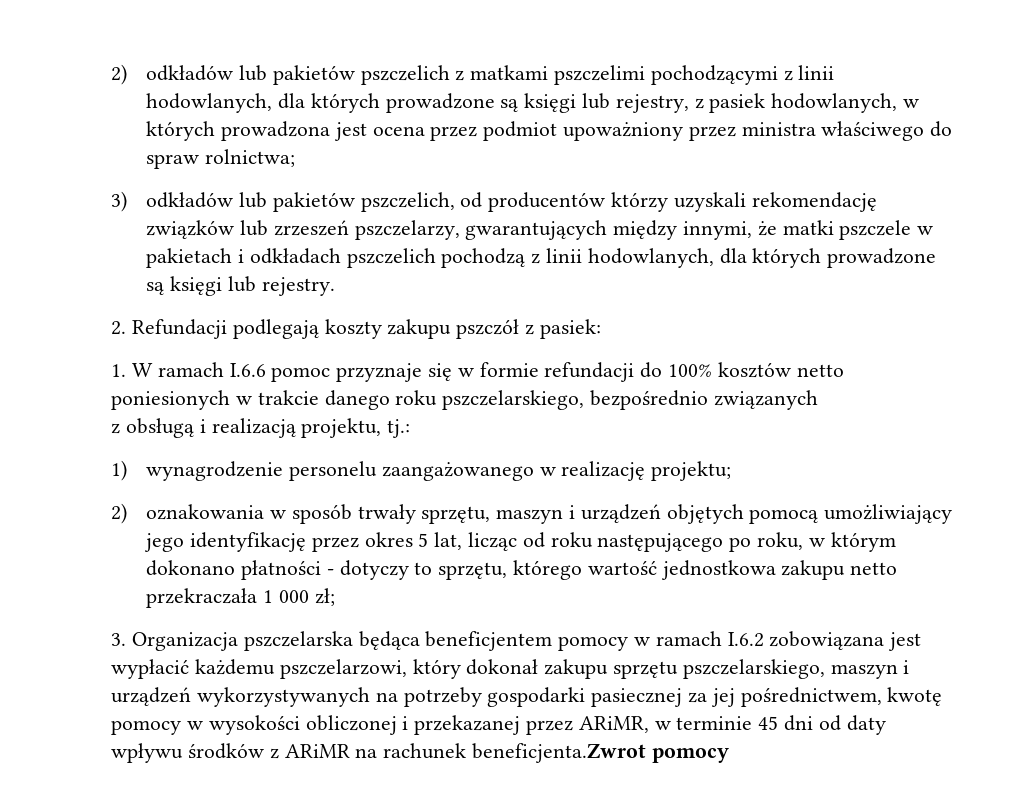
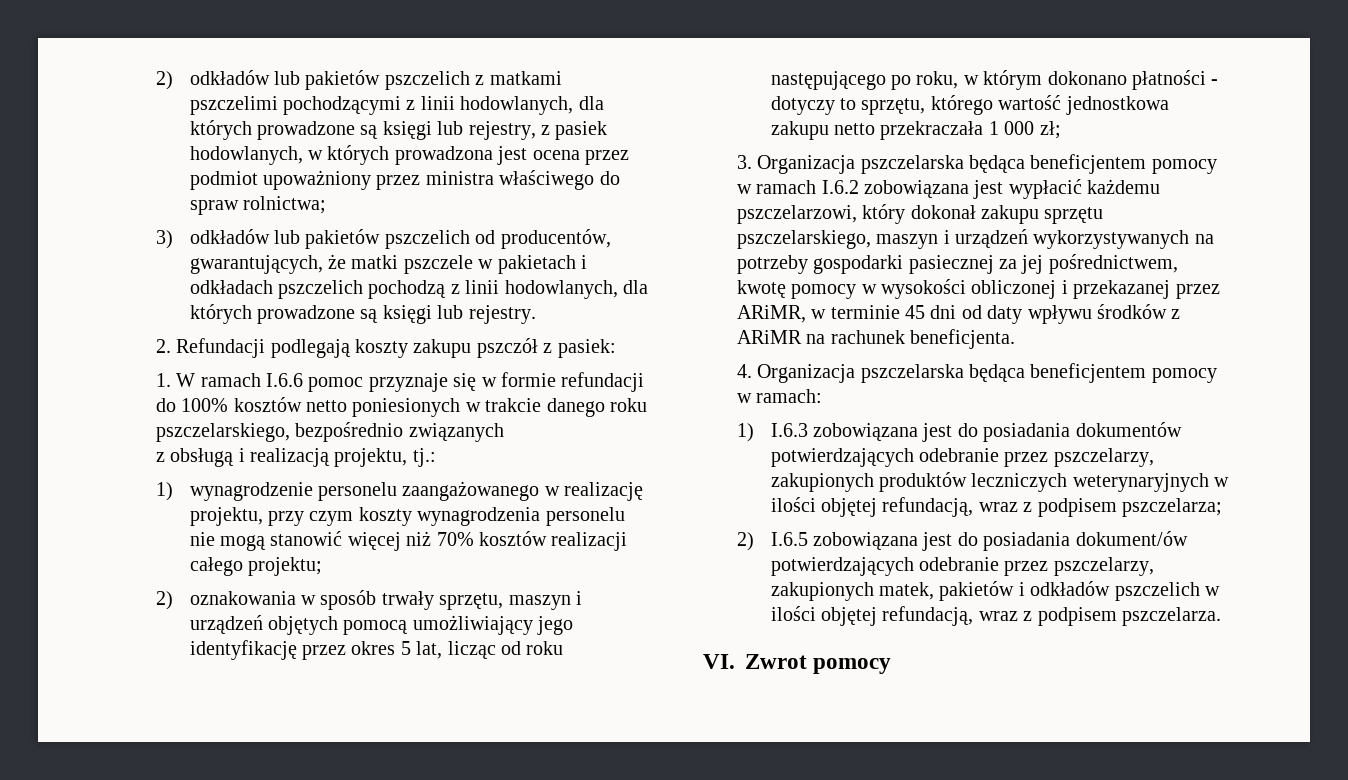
- 3) odkładów lub pakietów pszczelich, od producentów którzy uzyskali rekomendację związków lub zrzeszeń pszczelarzy, gwarantujących między innymi, że matki pszczele w pakietach i odkładach pszczelich pochodzą z linii hodowlanych, dla których prowadzone są księgi lub rejestry.
+ 3) odkładów lub pakietów pszczelich od producentów, gwarantujących, że matki pszczele w pakietach i odkładach pszczelich pochodzą z linii hodowlanych, dla których prowadzone są księgi lub rejestry.
- 1) wynagrodzenie personelu zaangażowanego w realizację projektu;
+ 1) wynagrodzenie personelu zaangażowanego w realizację projektu, przy czym koszty wynagrodzenia personelu nie mogą stanowić więcej niż 70% kosztów realizacji całego projektu;
- 3. Organizacja pszczelarska będąca beneficjentem pomocy w ramach I.6.2 zobowiązana jest wypłacić każdemu pszczelarzowi, który dokonał zakupu sprzętu pszczelarskiego, maszyn i urządzeń wykorzystywanych na potrzeby gospodarki pasiecznej za jej pośrednictwem, kwotę pomocy w wysokości obliczonej i przekazanej przez ARiMR, w terminie 45 dni od daty wpływu środków z ARiMR na rachunek beneficjenta.Zwrot pomocy
+ 3. Organizacja pszczelarska będąca beneficjentem pomocy w ramach I.6.2 zobowiązana jest wypłacić każdemu pszczelarzowi, który dokonał zakupu sprzętu pszczelarskiego, maszyn i urządzeń wykorzystywanych na potrzeby gospodarki pasiecznej za jej pośrednictwem, kwotę pomocy w wysokości obliczonej i przekazanej przez ARiMR, w terminie 45 dni od daty wpływu środków z ARiMR na rachunek beneficjenta.
+ 4. Organizacja pszczelarska będąca beneficjentem pomocy w ramach:
+ 1) I.6.3 zobowiązana jest do posiadania dokumentów potwierdzających odebranie przez pszczelarzy, zakupionych produktów leczniczych weterynaryjnych w ilości objętej refundacją, wraz z podpisem pszczelarza;
+ 2) I.6.5 zobowiązana jest do posiadania dokument/ów potwierdzających odebranie przez pszczelarzy, zakupionych matek, pakietów i odkładów pszczelich w ilości objętej refundacją, wraz z podpisem pszczelarza.
+ VI. Zwrot pomocy

